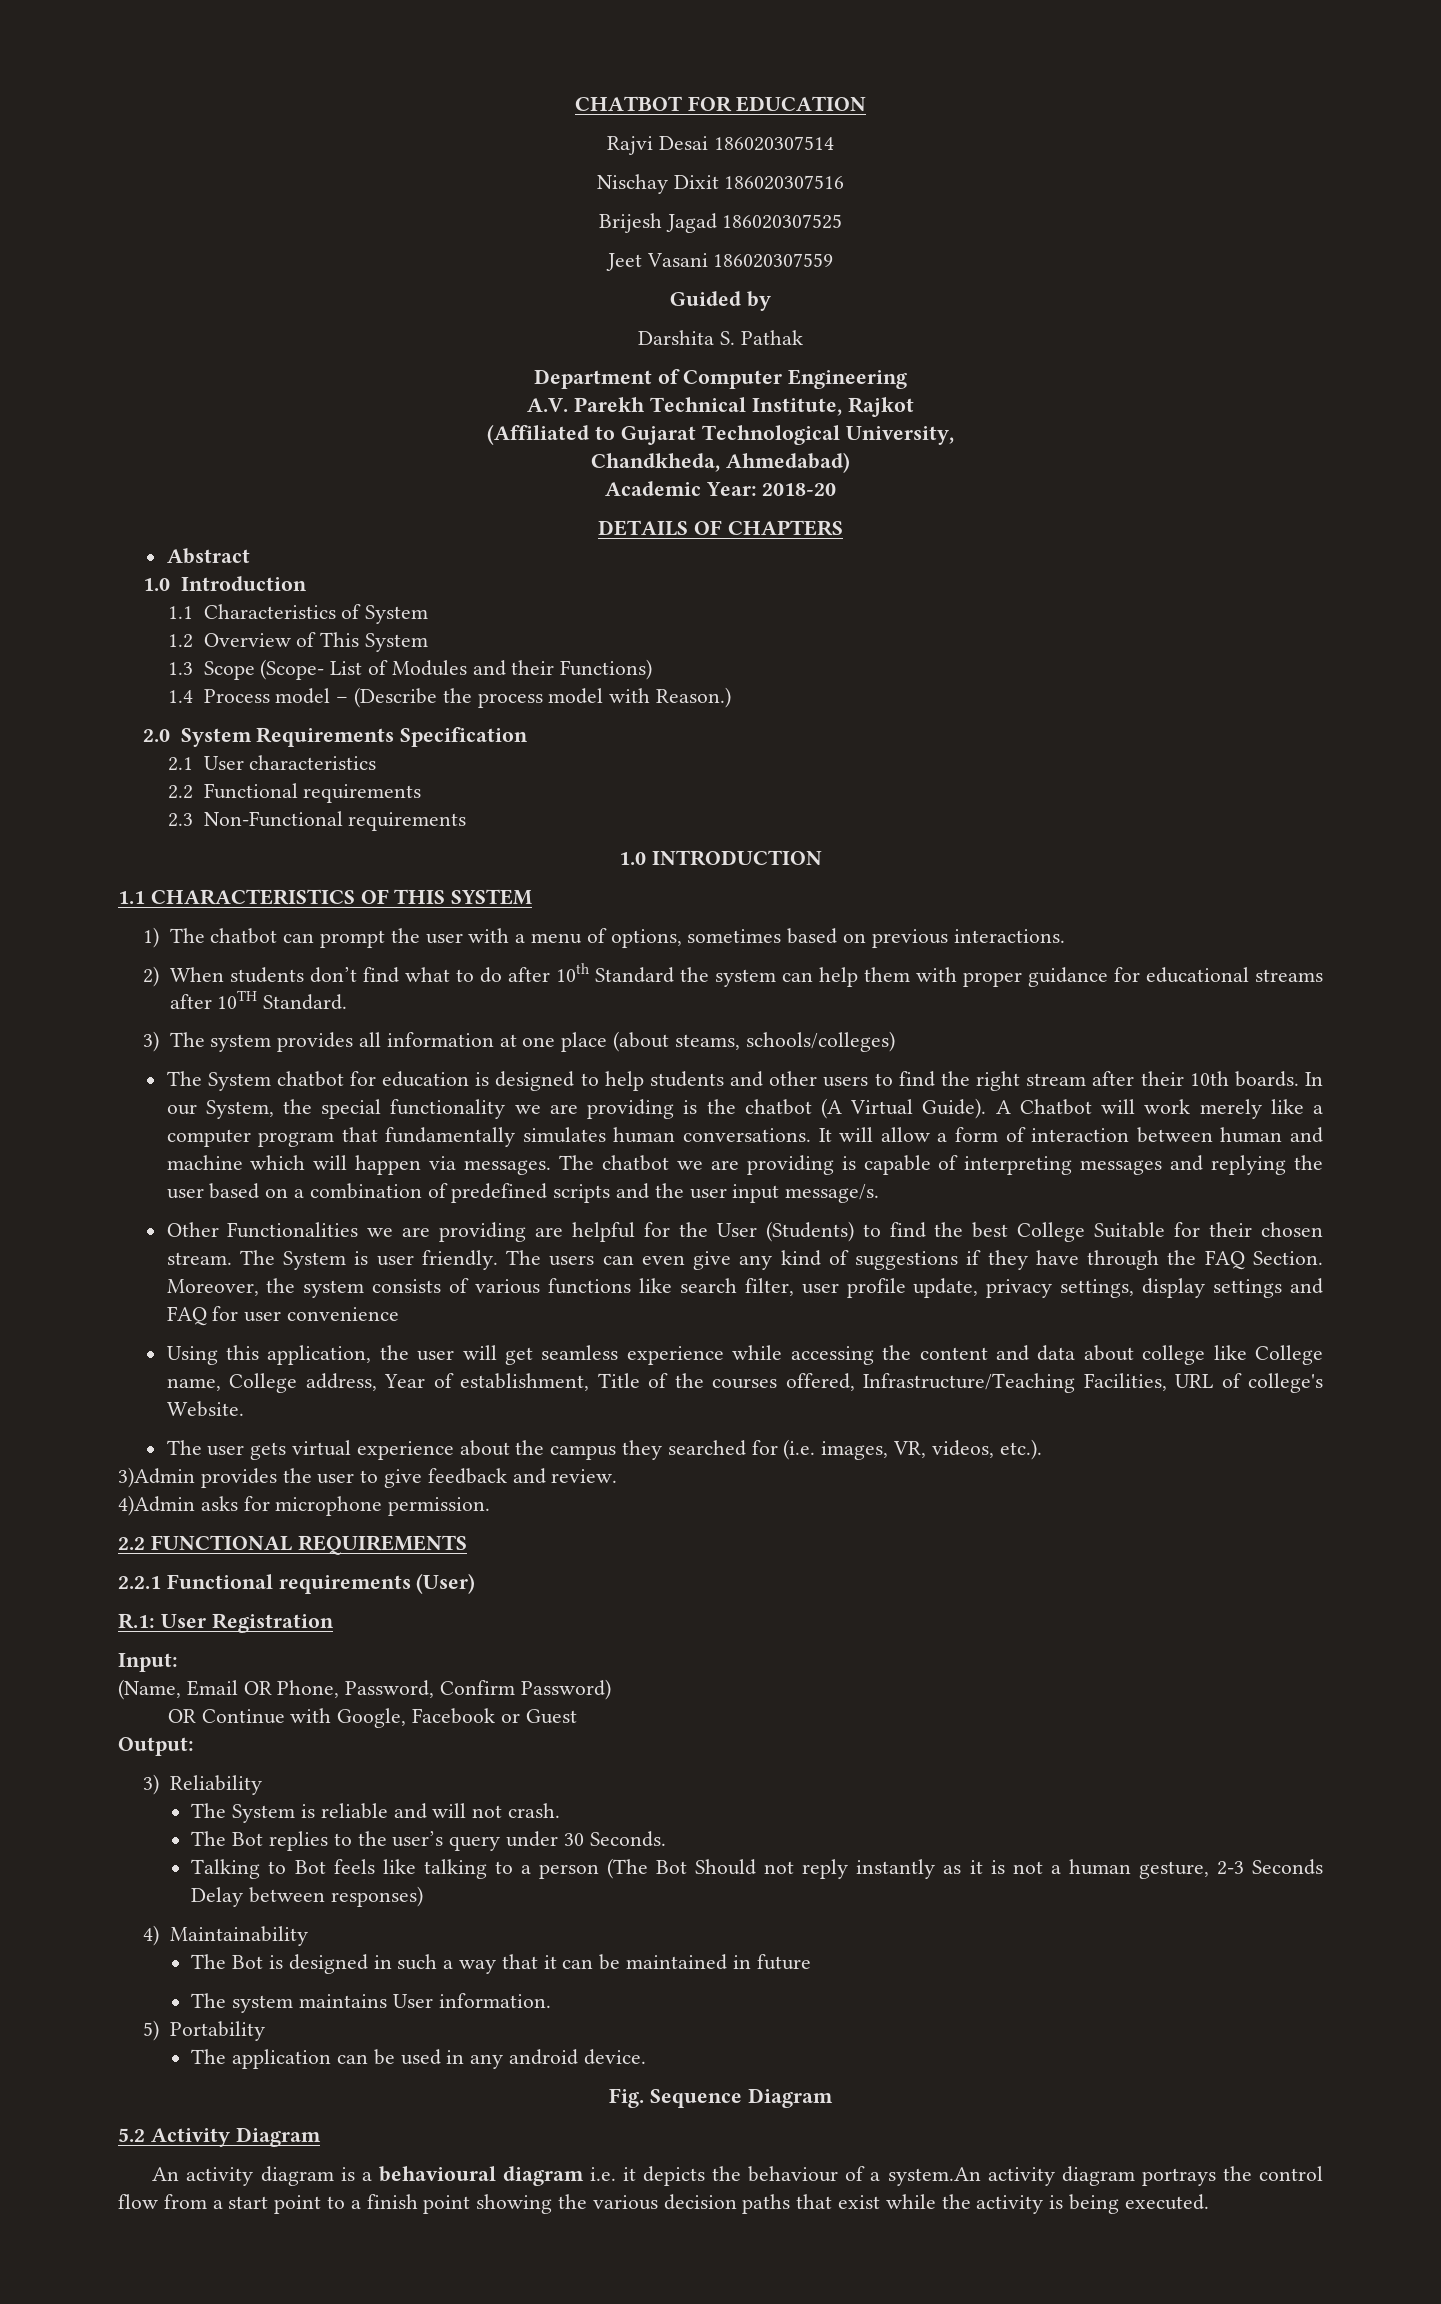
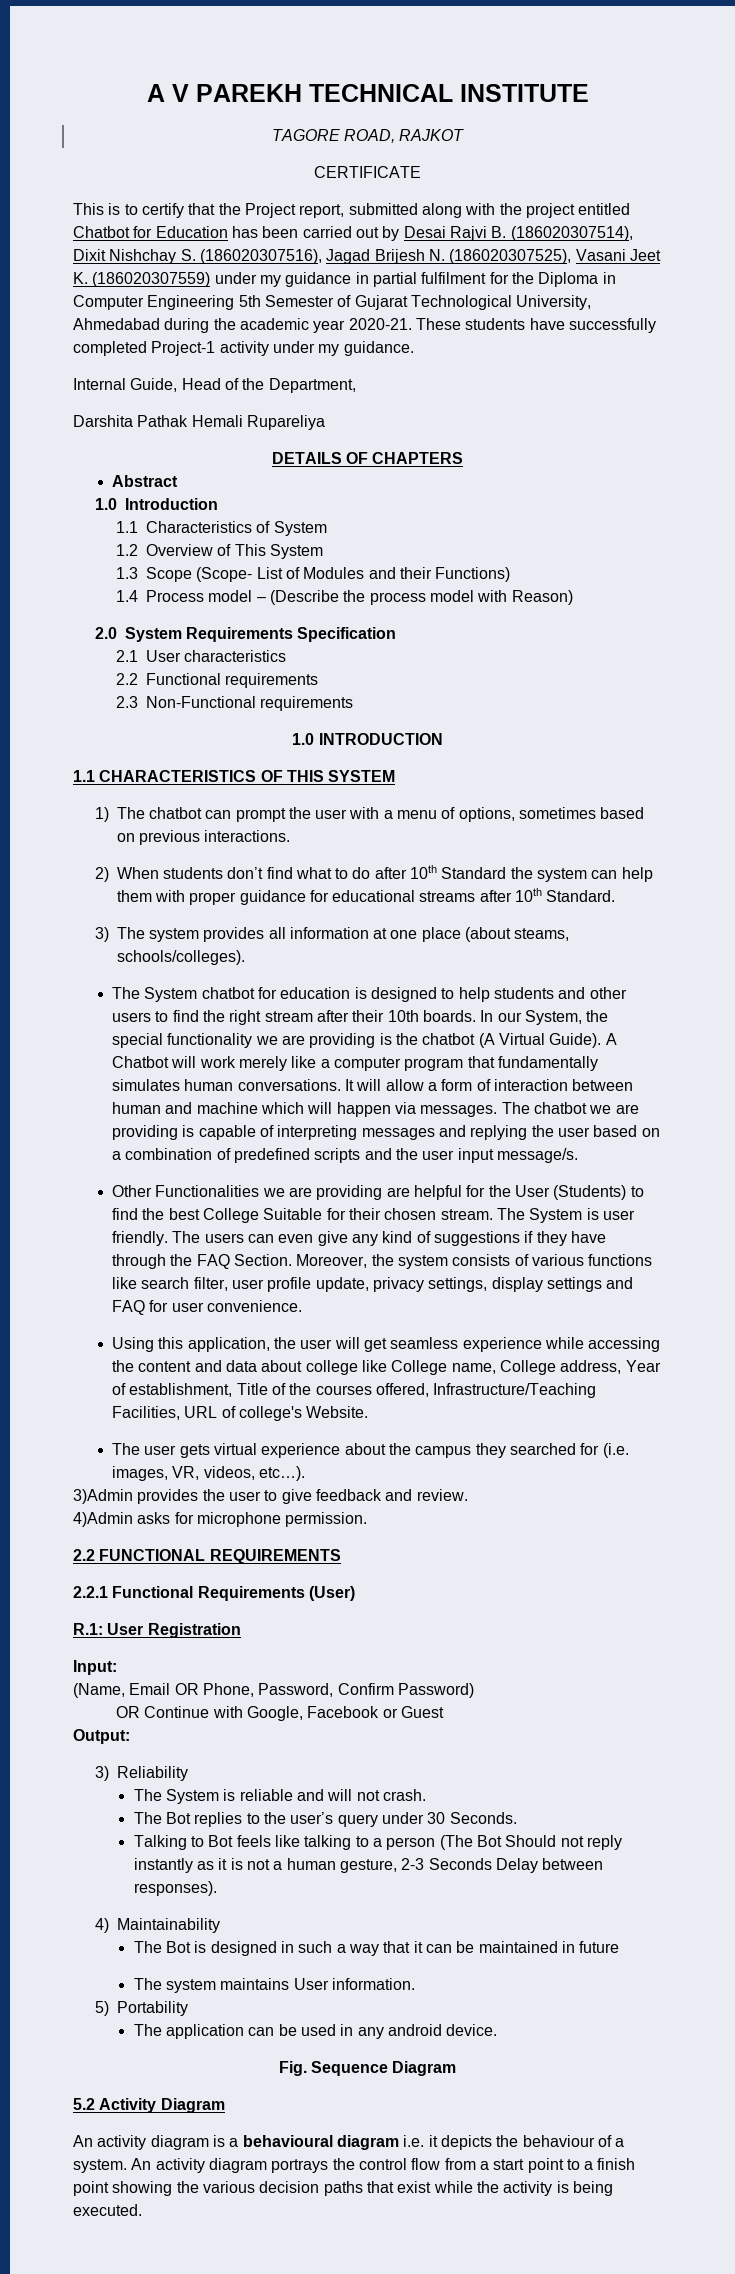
- CHATBOT FOR EDUCATION
- Rajvi Desai 186020307514
- Nischay Dixit 186020307516
- Brijesh Jagad 186020307525
- Jeet Vasani 186020307559
- Guided by
- Darshita S. Pathak
- Department of Computer Engineering
- A.V. Parekh Technical Institute, Rajkot
- (Affiliated to Gujarat Technological University,
- Chandkheda, Ahmedabad)
- Academic Year: 2018-20
+ A V PAREKH TECHNICAL INSTITUTE
+ TAGORE ROAD, RAJKOT
+ CERTIFICATE
+ This is to certify that the Project report, submitted along with the project entitled Chatbot for Education has been carried out by Desai Rajvi B. (186020307514), Dixit Nishchay S. (186020307516), Jagad Brijesh N. (186020307525), Vasani Jeet K. (186020307559) under my guidance in partial fulfilment for the Diploma in Computer Engineering 5th Semester of Gujarat Technological University, Ahmedabad during the academic year 2020-21. These students have successfully completed Project-1 activity under my guidance.
+ Internal Guide, Head of the Department,
+ Darshita Pathak Hemali Rupareliya
- 1.4 Process model – (Describe the process model with Reason.)
+ 1.4 Process model – (Describe the process model with Reason)
- 2) When students don’t find what to do after 10th Standard the system can help them with proper guidance for educational streams after 10TH Standard.
+ 2) When students don’t find what to do after 10th Standard the system can help them with proper guidance for educational streams after 10th Standard.
- 3) The system provides all information at one place (about steams, schools/colleges)
+ 3) The system provides all information at one place (about steams, schools/colleges).
- Moreover, the system consists of various functions like search filter, user profile update, privacy settings, display settings and FAQ for user convenience
+ Moreover, the system consists of various functions like search filter, user profile update, privacy settings, display settings and FAQ for user convenience.
- The user gets virtual experience about the campus they searched for (i.e. images, VR, videos, etc.).
+ The user gets virtual experience about the campus they searched for (i.e. images, VR, videos, etc…).
- 2.2.1 Functional requirements (User)
+ 2.2.1 Functional Requirements (User)
- Talking to Bot feels like talking to a person (The Bot Should not reply instantly as it is not a human gesture, 2-3 Seconds Delay between responses)
+ Talking to Bot feels like talking to a person (The Bot Should not reply instantly as it is not a human gesture, 2-3 Seconds Delay between responses).
- An activity diagram is a behavioural diagram i.e. it depicts the behaviour of a system.An activity diagram portrays the control flow from a start point to a finish point showing the various decision paths that exist while the activity is being executed.
+ An activity diagram is a behavioural diagram i.e. it depicts the behaviour of a system. An activity diagram portrays the control flow from a start point to a finish point showing the various decision paths that exist while the activity is being executed.

